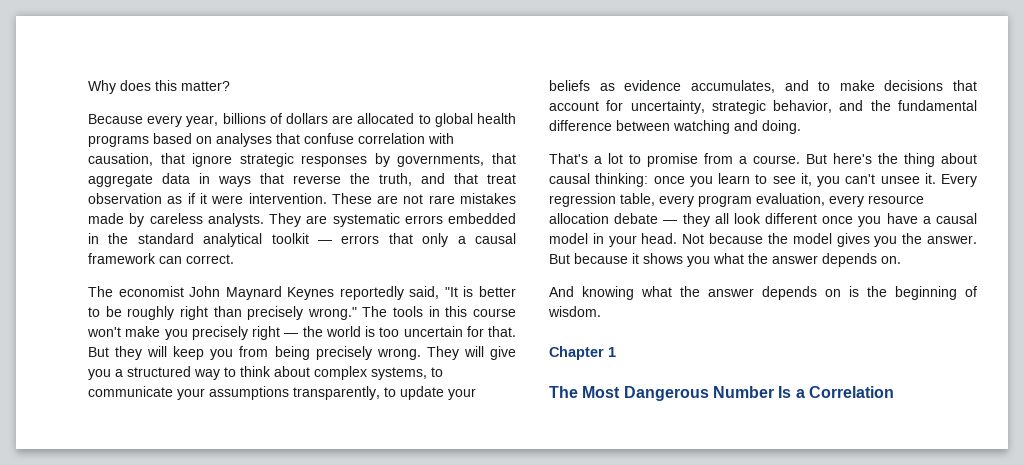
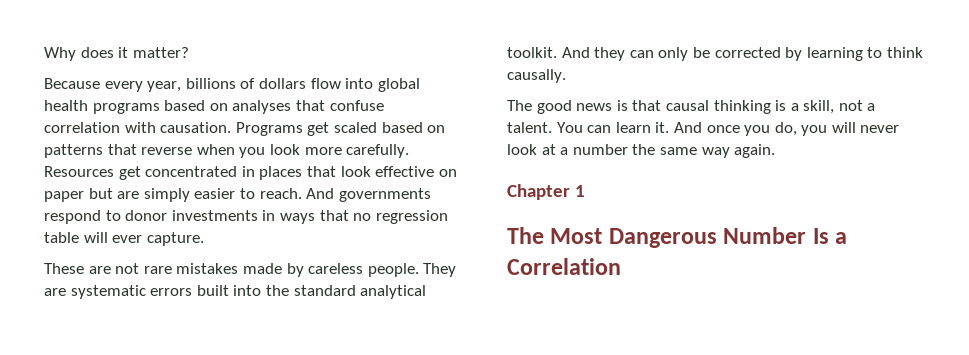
- Why does this matter?
+ Why does it matter?
- Because every year, billions of dollars are allocated to global health programs based on analyses that confuse correlation with causation, that ignore strategic responses by governments, that aggregate data in ways that reverse the truth, and that treat observation as if it were intervention. These are not rare mistakes made by careless analysts.
+ Because every year, billions of dollars flow into global health programs based on analyses that confuse correlation with causation. Programs get scaled based on patterns that reverse when you look more carefully. Resources get concentrated in places that look effective on paper but are simply easier to reach. And governments respond to donor investments in ways that no regression table will ever capture.
+ These are not rare mistakes made by careless people.
- They are systematic errors embedded in the standard analytical toolkit — errors that only a causal framework can correct.
- The economist John Maynard Keynes reportedly said, "It is better to be roughly right than precisely wrong." The tools in this course won't make you precisely right — the world is too uncertain for that. But they will keep you from being precisely wrong. They will give you a structured way to think about complex systems, to communicate your assumptions transparently, to update your beliefs as evidence accumulates, and to make decisions that account for uncertainty, strategic behavior, and the fundamental difference between watching and doing.
- That's a lot to promise from a course. But here's the thing about causal thinking: once you learn to see it, you can't unsee it. Every regression table, every program evaluation, every resource allocation debate — they all look different once you have a causal model in your head. Not because the model gives you the answer. But because it shows you what the answer depends on.
- And knowing what the answer depends on is the beginning of wisdom.
+ They are systematic errors built into the standard analytical toolkit. And they can only be corrected by learning to think causally.
+ The good news is that causal thinking is a skill, not a talent. You can learn it. And once you do, you will never look at a number the same way again.

